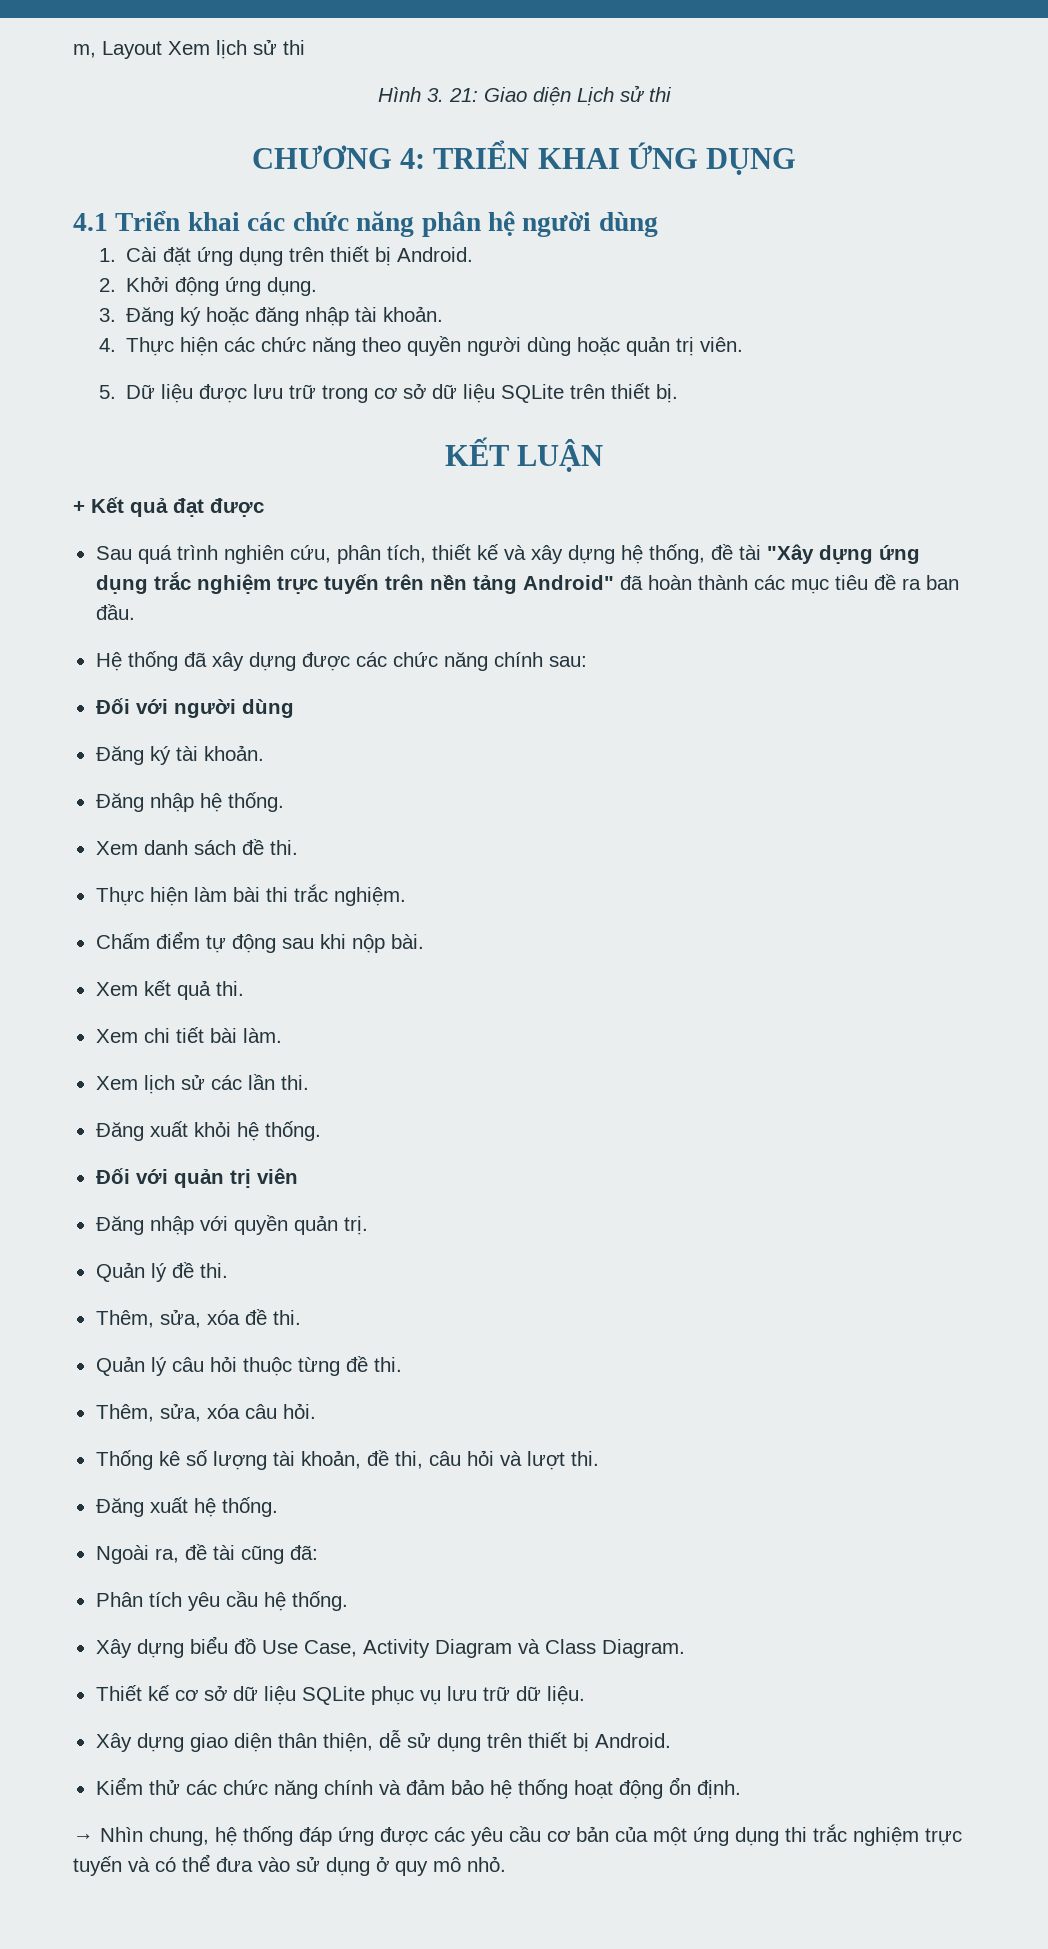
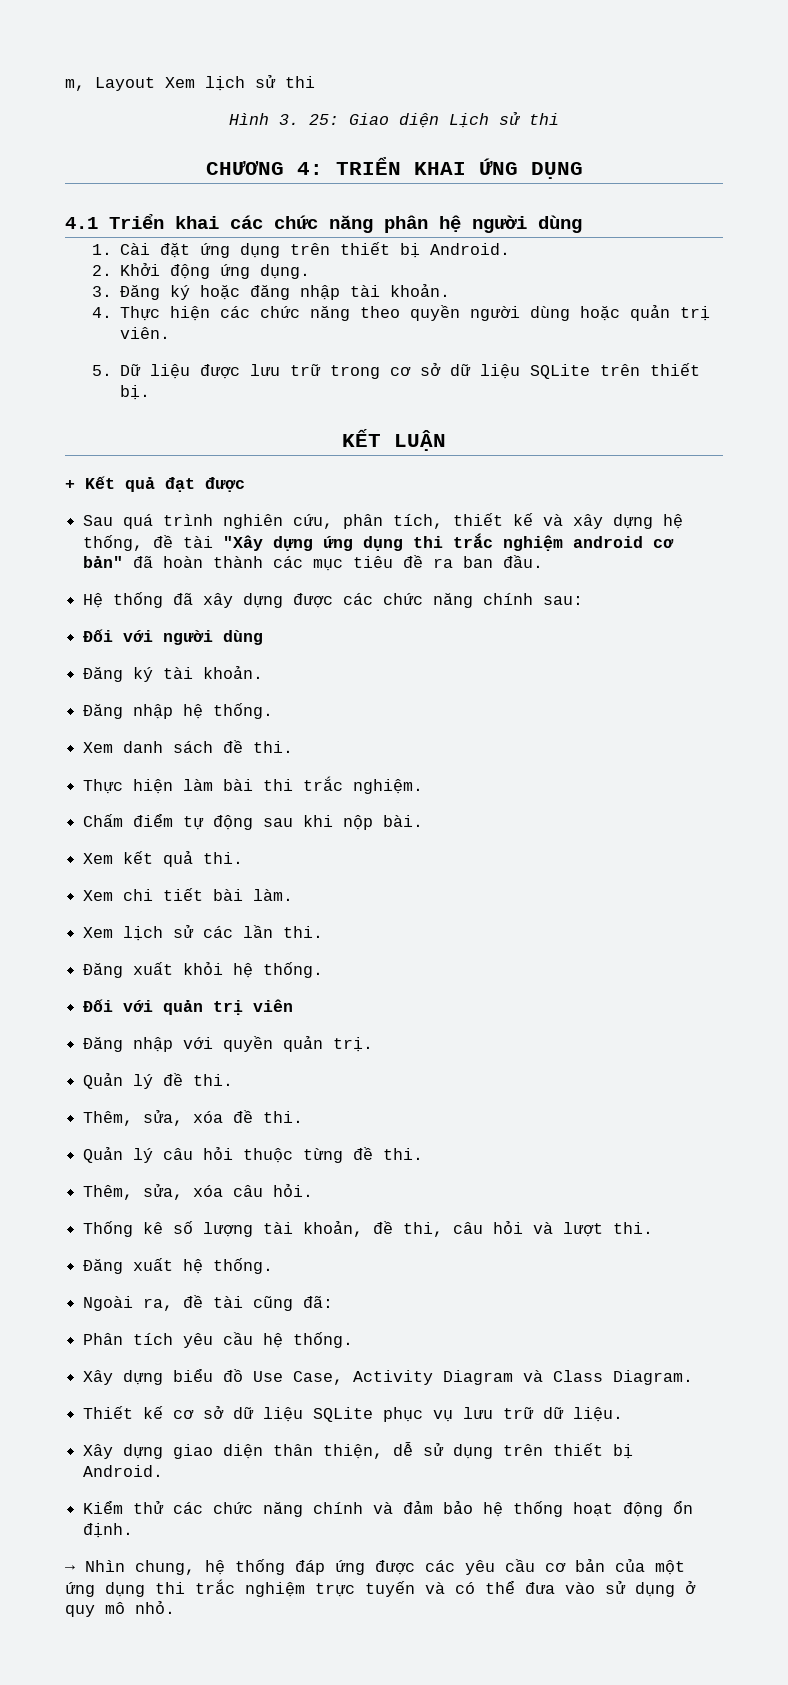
- Hình 3. 21: Giao diện Lịch sử thi
+ Hình 3. 25: Giao diện Lịch sử thi
- Sau quá trình nghiên cứu, phân tích, thiết kế và xây dựng hệ thống, đề tài "Xây dựng ứng dụng trắc nghiệm trực tuyến trên nền tảng Android" đã hoàn thành các mục tiêu đề ra ban đầu.
+ Sau quá trình nghiên cứu, phân tích, thiết kế và xây dựng hệ thống, đề tài "Xây dựng ứng dụng thi trắc nghiệm android cơ bản" đã hoàn thành các mục tiêu đề ra ban đầu.

